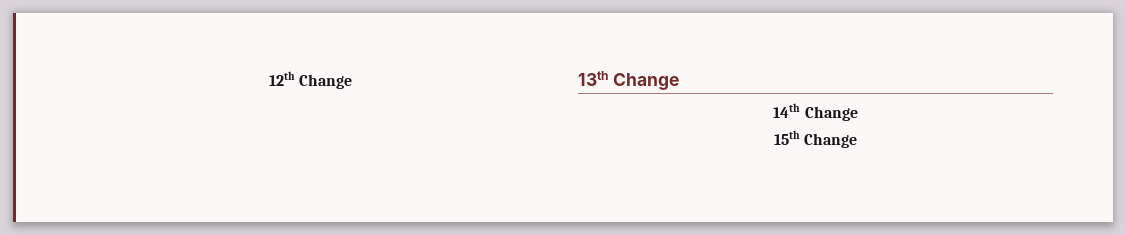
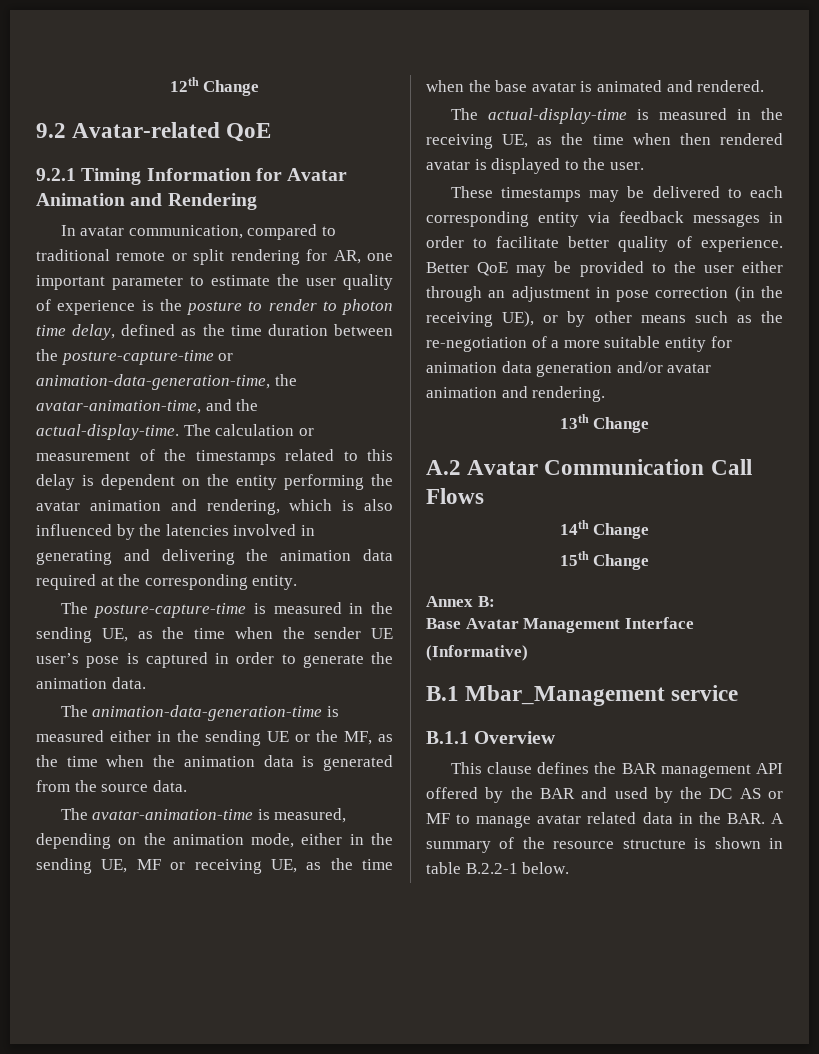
+ 9.2 Avatar-related QoE
+ 9.2.1 Timing Information for Avatar Animation and Rendering
+ In avatar communication, compared to traditional remote or split rendering for AR, one important parameter to estimate the user quality of experience is the posture to render to photon time delay, defined as the time duration between the posture-capture-time or animation-data-generation-time, the avatar-animation-time, and the actual-display-time. The calculation or measurement of the timestamps related to this delay is dependent on the entity performing the avatar animation and rendering, which is also influenced by the latencies involved in generating and delivering the animation data required at the corresponding entity.
+ The posture-capture-time is measured in the sending UE, as the time when the sender UE user’s pose is captured in order to generate the animation data.
+ The animation-data-generation-time is measured either in the sending UE or the MF, as the time when the animation data is generated from the source data.
+ The avatar-animation-time is measured, depending on the animation mode, either in the sending UE, MF or receiving UE, as the time when the base avatar is animated and rendered.
+ The actual-display-time is measured in the receiving UE, as the time when then rendered avatar is displayed to the user.
+ These timestamps may be delivered to each corresponding entity via feedback messages in order to facilitate better quality of experience. Better QoE may be provided to the user either through an adjustment in pose correction (in the receiving UE), or by other means such as the re-negotiation of a more suitable entity for animation data generation and/or avatar animation and rendering.
  13th Change
+ A.2 Avatar Communication Call Flows
  14th Change
  15th Change
+ Annex B:
+ Base Avatar Management Interface
+ (Informative)
+ B.1 Mbar_Management service
+ B.1.1 Overview
+ This clause defines the BAR management API offered by the BAR and used by the DC AS or MF to manage avatar related data in the BAR. A summary of the resource structure is shown in table B.2.2-1 below.

